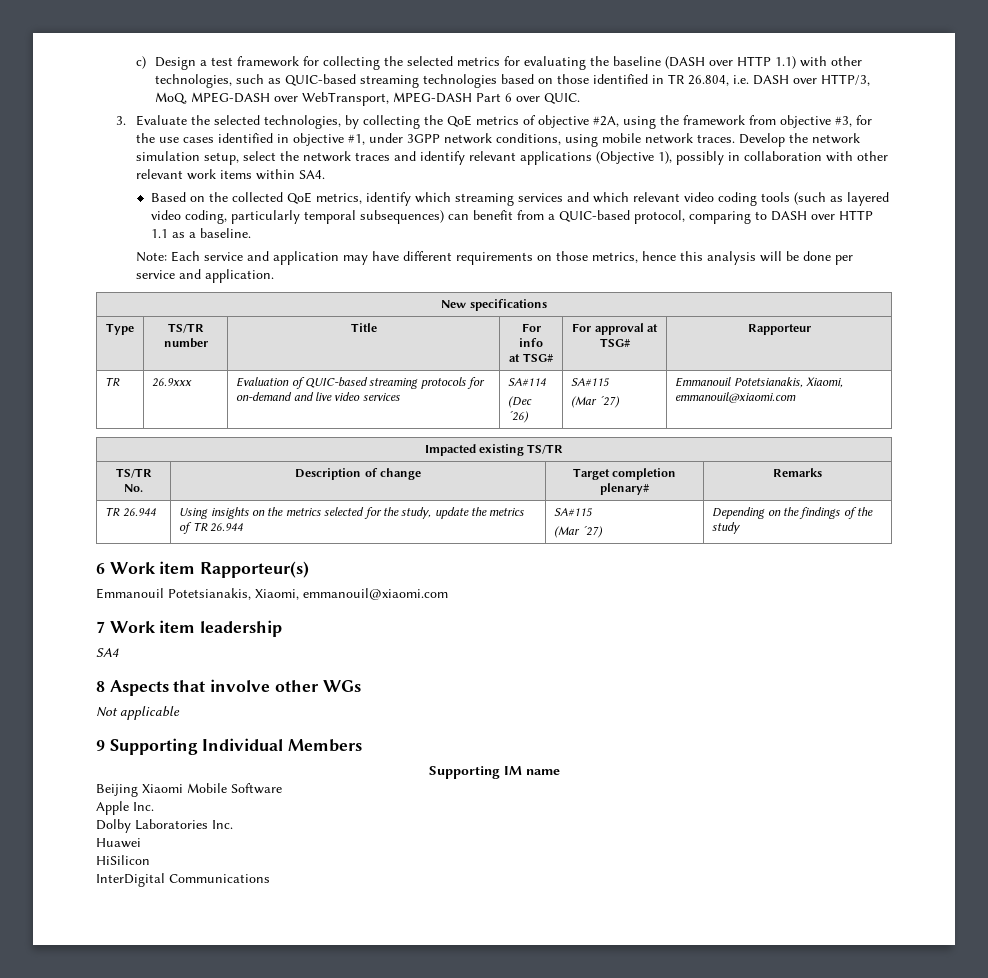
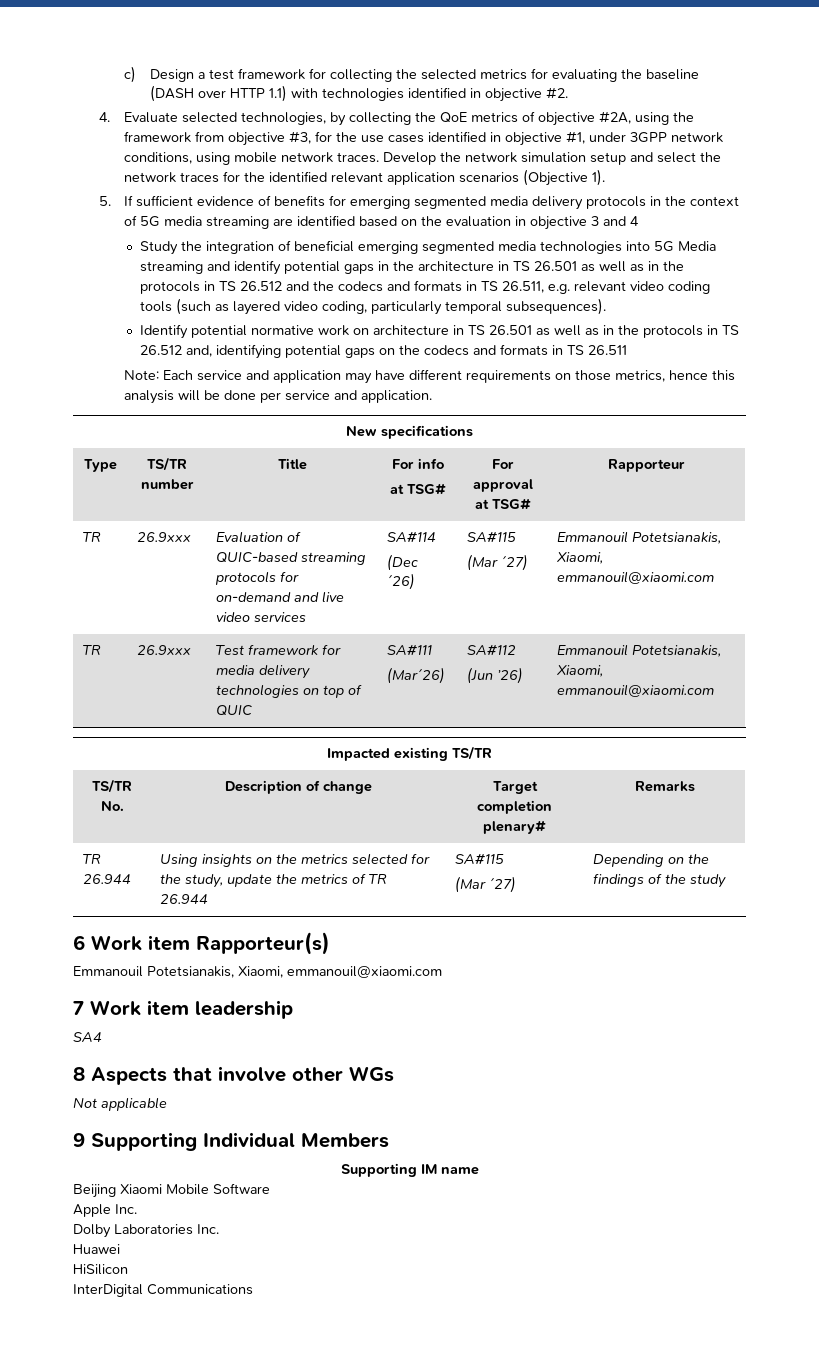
- c) Design a test framework for collecting the selected metrics for evaluating the baseline (DASH over HTTP 1.1) with other technologies, such as QUIC-based streaming technologies based on those identified in TR 26.804, i.e. DASH over HTTP/3, MoQ, MPEG-DASH over WebTransport, MPEG-DASH Part 6 over QUIC.
- 3. Evaluate the selected technologies, by collecting the QoE metrics of objective #2A, using the framework from objective #3, for the use cases identified in objective #1, under 3GPP network conditions, using mobile network traces.
+ c) Design a test framework for collecting the selected metrics for evaluating the baseline (DASH over HTTP 1.1) with technologies identified in objective #2.
+ 4. Evaluate selected technologies, by collecting the QoE metrics of objective #2A, using the framework from objective #3, for the use cases identified in objective #1, under 3GPP network conditions, using mobile network traces.
- Develop the network simulation setup, select the network traces and identify relevant applications (Objective 1), possibly in collaboration with other relevant work items within SA4.
- Based on the collected QoE metrics, identify which streaming services and which relevant video coding tools (such as layered video coding, particularly temporal subsequences) can benefit from a QUIC-based protocol, comparing to DASH over HTTP 1.1 as a baseline.
+ Develop the network simulation setup and select the network traces for the identified relevant application scenarios (Objective 1).
+ 5. If sufficient evidence of benefits for emerging segmented media delivery protocols in the context of 5G media streaming are identified based on the evaluation in objective 3 and 4
+ Study the integration of beneficial emerging segmented media technologies into 5G Media streaming and identify potential gaps in the architecture in TS 26.501 as well as in the protocols in TS 26.512 and the codecs and formats in TS 26.511, e.g. relevant video coding tools (such as layered video coding, particularly temporal subsequences).
+ Identify potential normative work on architecture in TS 26.501 as well as in the protocols in TS 26.512 and, identifying potential gaps on the codecs and formats in TS 26.511
+ TR | 26.9xxx | Test framework for media delivery technologies on top of QUIC | SA#111
+ (Mar´26) | SA#112
+ (Jun ’26) | Emmanouil Potetsianakis, Xiaomi, emmanouil@xiaomi.com

